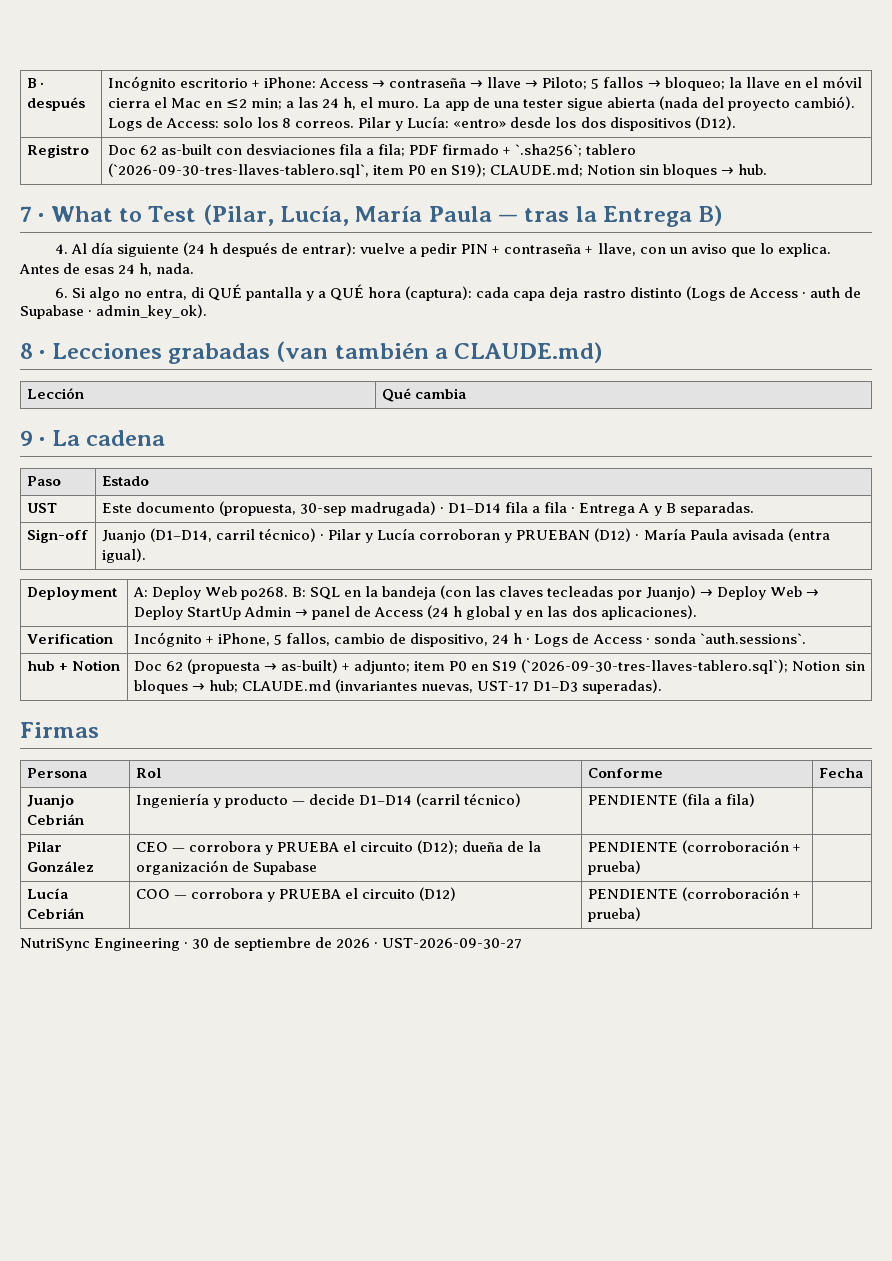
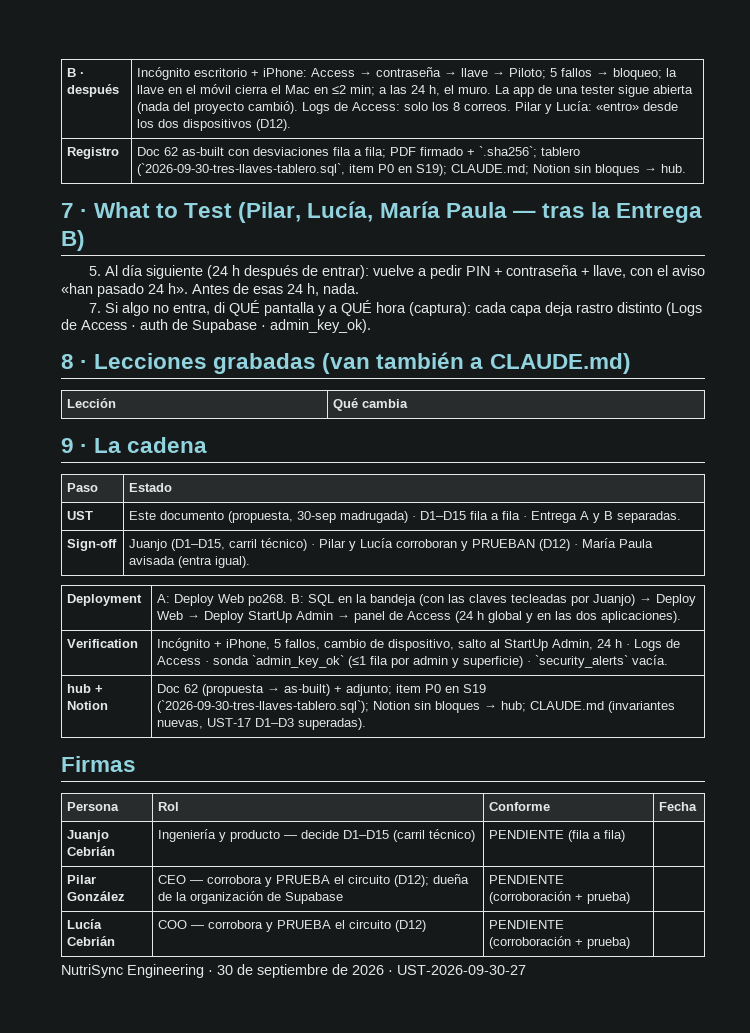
- 4. Al día siguiente (24 h después de entrar): vuelve a pedir PIN + contraseña + llave, con un aviso que lo explica.
+ 5. Al día siguiente (24 h después de entrar): vuelve a pedir PIN + contraseña + llave, con el aviso «han pasado 24 h».
- 6. Si algo no entra, di QUÉ pantalla y a QUÉ hora (captura): cada capa deja rastro distinto (Logs de Access · auth de Supabase · admin_key_ok).
+ 7. Si algo no entra, di QUÉ pantalla y a QUÉ hora (captura): cada capa deja rastro distinto (Logs de Access · auth de Supabase · admin_key_ok).
- UST | Este documento (propuesta, 30-sep madrugada) · D1–D14 fila a fila · Entrega A y B separadas.
+ UST | Este documento (propuesta, 30-sep madrugada) · D1–D15 fila a fila · Entrega A y B separadas.
- Sign-off | Juanjo (D1–D14, carril técnico) · Pilar y Lucía corroboran y PRUEBAN (D12) · María Paula avisada (entra igual).
+ Sign-off | Juanjo (D1–D15, carril técnico) · Pilar y Lucía corroboran y PRUEBAN (D12) · María Paula avisada (entra igual).
- Verification | Incógnito + iPhone, 5 fallos, cambio de dispositivo, 24 h · Logs de Access · sonda `auth.sessions`.
+ Verification | Incógnito + iPhone, 5 fallos, cambio de dispositivo, salto al StartUp Admin, 24 h · Logs de Access · sonda `admin_key_ok` (≤1 fila por admin y superficie) · `security_alerts` vacía.
- Juanjo Cebrián | Ingeniería y producto — decide D1–D14 (carril técnico) | PENDIENTE (fila a fila) |
+ Juanjo Cebrián | Ingeniería y producto — decide D1–D15 (carril técnico) | PENDIENTE (fila a fila) |

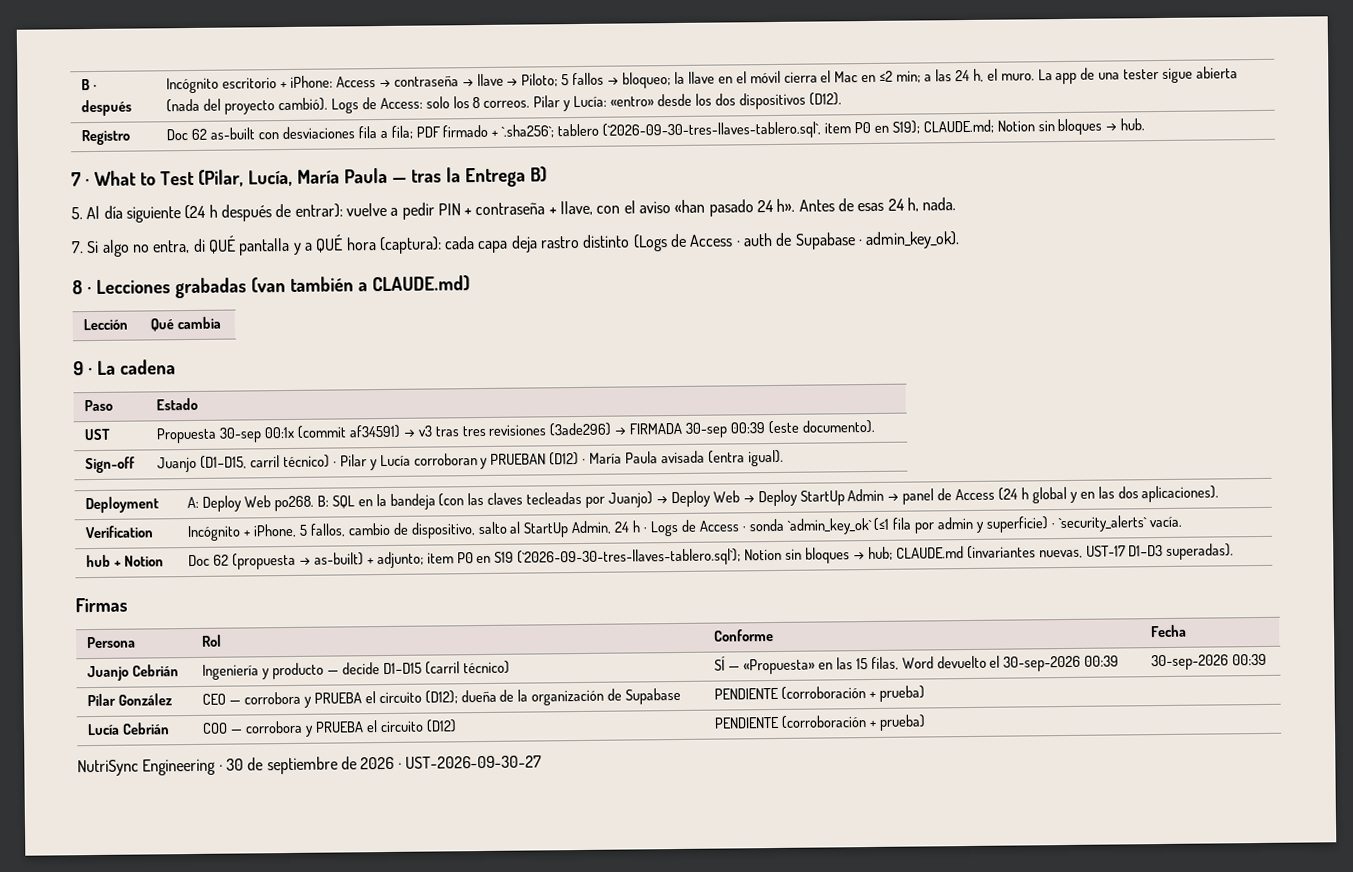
- UST | Este documento (propuesta, 30-sep madrugada) · D1–D15 fila a fila · Entrega A y B separadas.
+ UST | Propuesta 30-sep 00:1x (commit af34591) → v3 tras tres revisiones (3ade296) → FIRMADA 30-sep 00:39 (este documento).
- Juanjo Cebrián | Ingeniería y producto — decide D1–D15 (carril técnico) | PENDIENTE (fila a fila) |
+ Juanjo Cebrián | Ingeniería y producto — decide D1–D15 (carril técnico) | SÍ — «Propuesta» en las 15 filas, Word devuelto el 30-sep-2026 00:39 | 30-sep-2026 00:39

